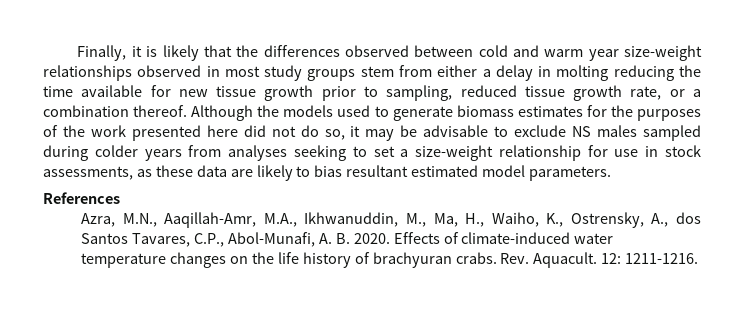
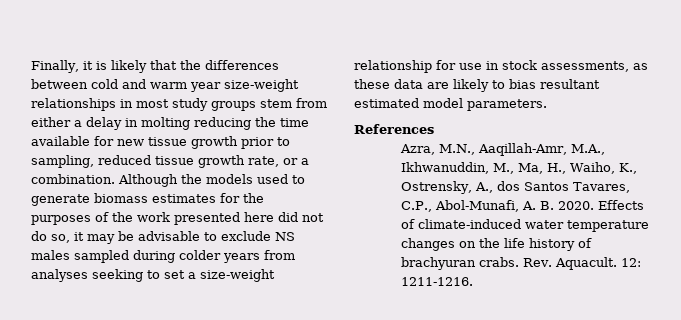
- Finally, it is likely that the differences observed between cold and warm year size-weight relationships observed in most study groups stem from either a delay in molting reducing the time available for new tissue growth prior to sampling, reduced tissue growth rate, or a combination thereof.
+ Finally, it is likely that the differences between cold and warm year size-weight relationships in most study groups stem from either a delay in molting reducing the time available for new tissue growth prior to sampling, reduced tissue growth rate, or a combination.

